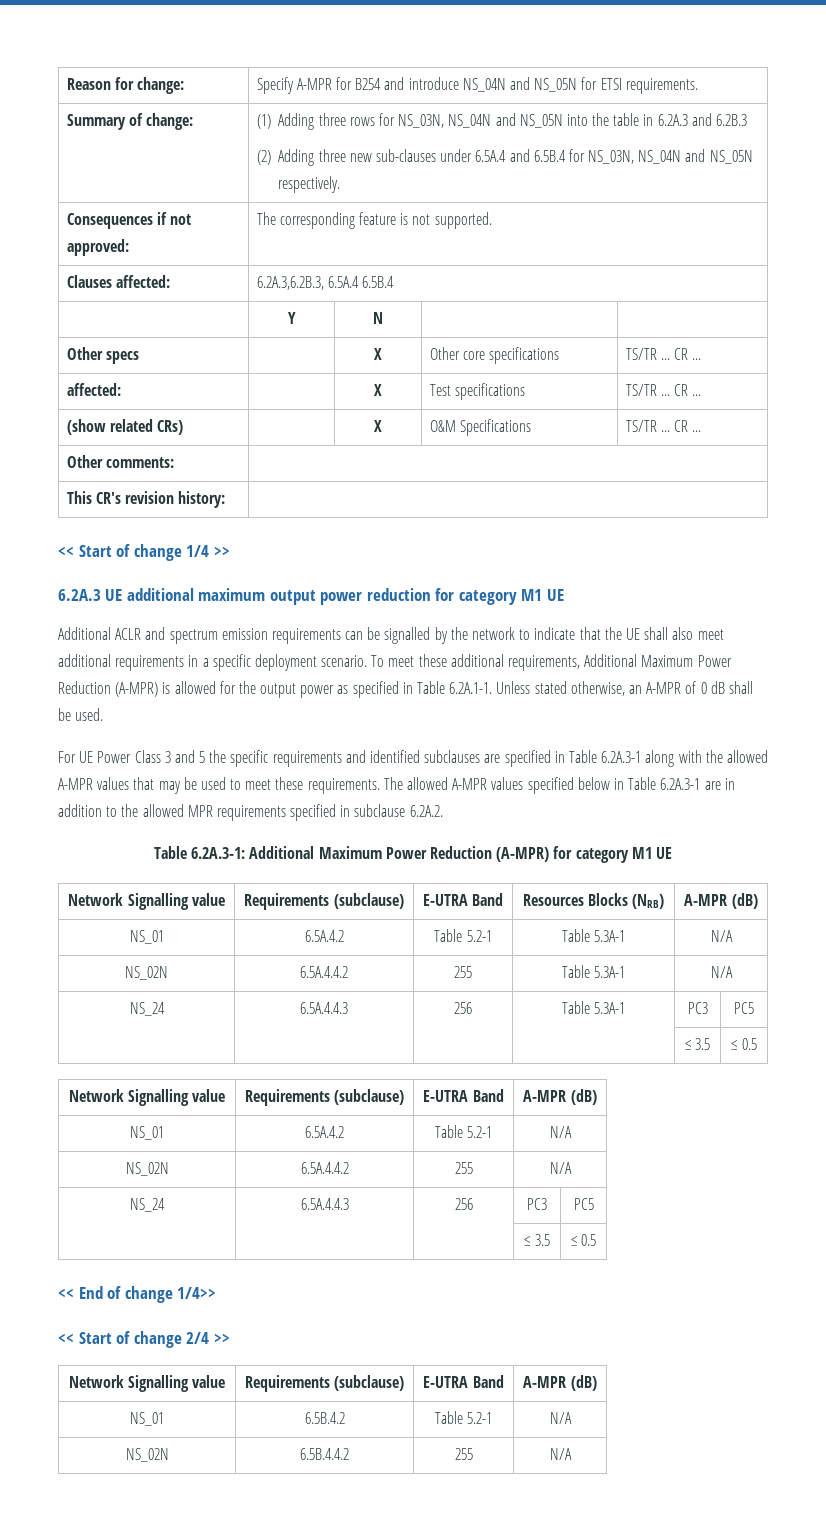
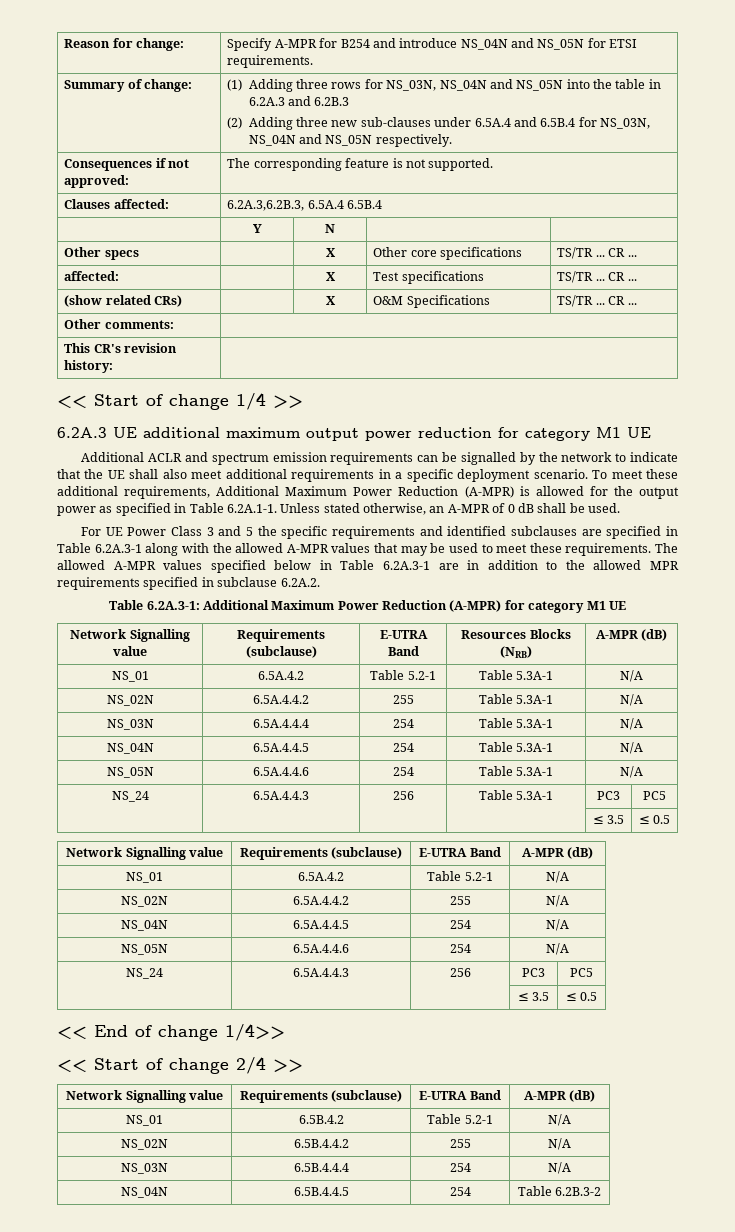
+ NS_03N | 6.5A.4.4.4 | 254 | Table 5.3A-1 | N/A
+ NS_04N | 6.5A.4.4.5 | 254 | Table 5.3A-1 | N/A
+ NS_05N | 6.5A.4.4.6 | 254 | Table 5.3A-1 | N/A
+ NS_04N | 6.5A.4.4.5 | 254 | N/A
+ NS_05N | 6.5A.4.4.6 | 254 | N/A
+ NS_03N | 6.5B.4.4.4 | 254 | N/A
+ NS_04N | 6.5B.4.4.5 | 254 | Table 6.2B.3-2

